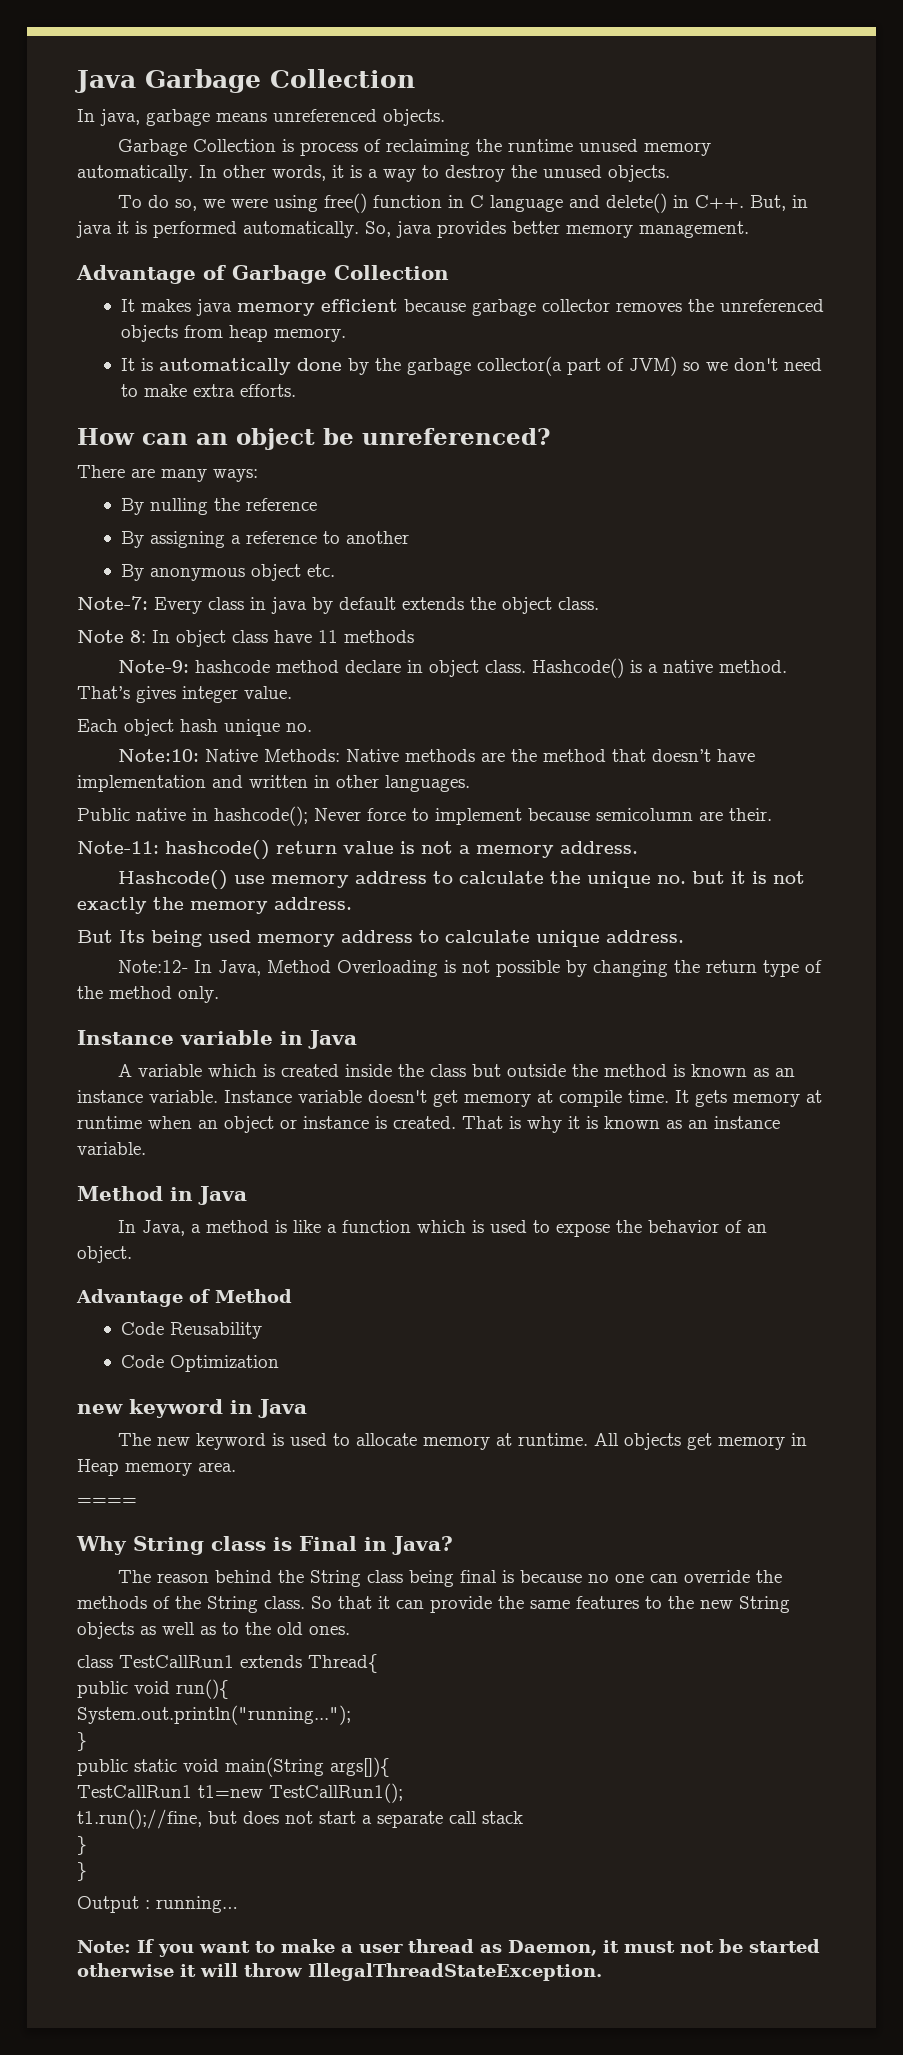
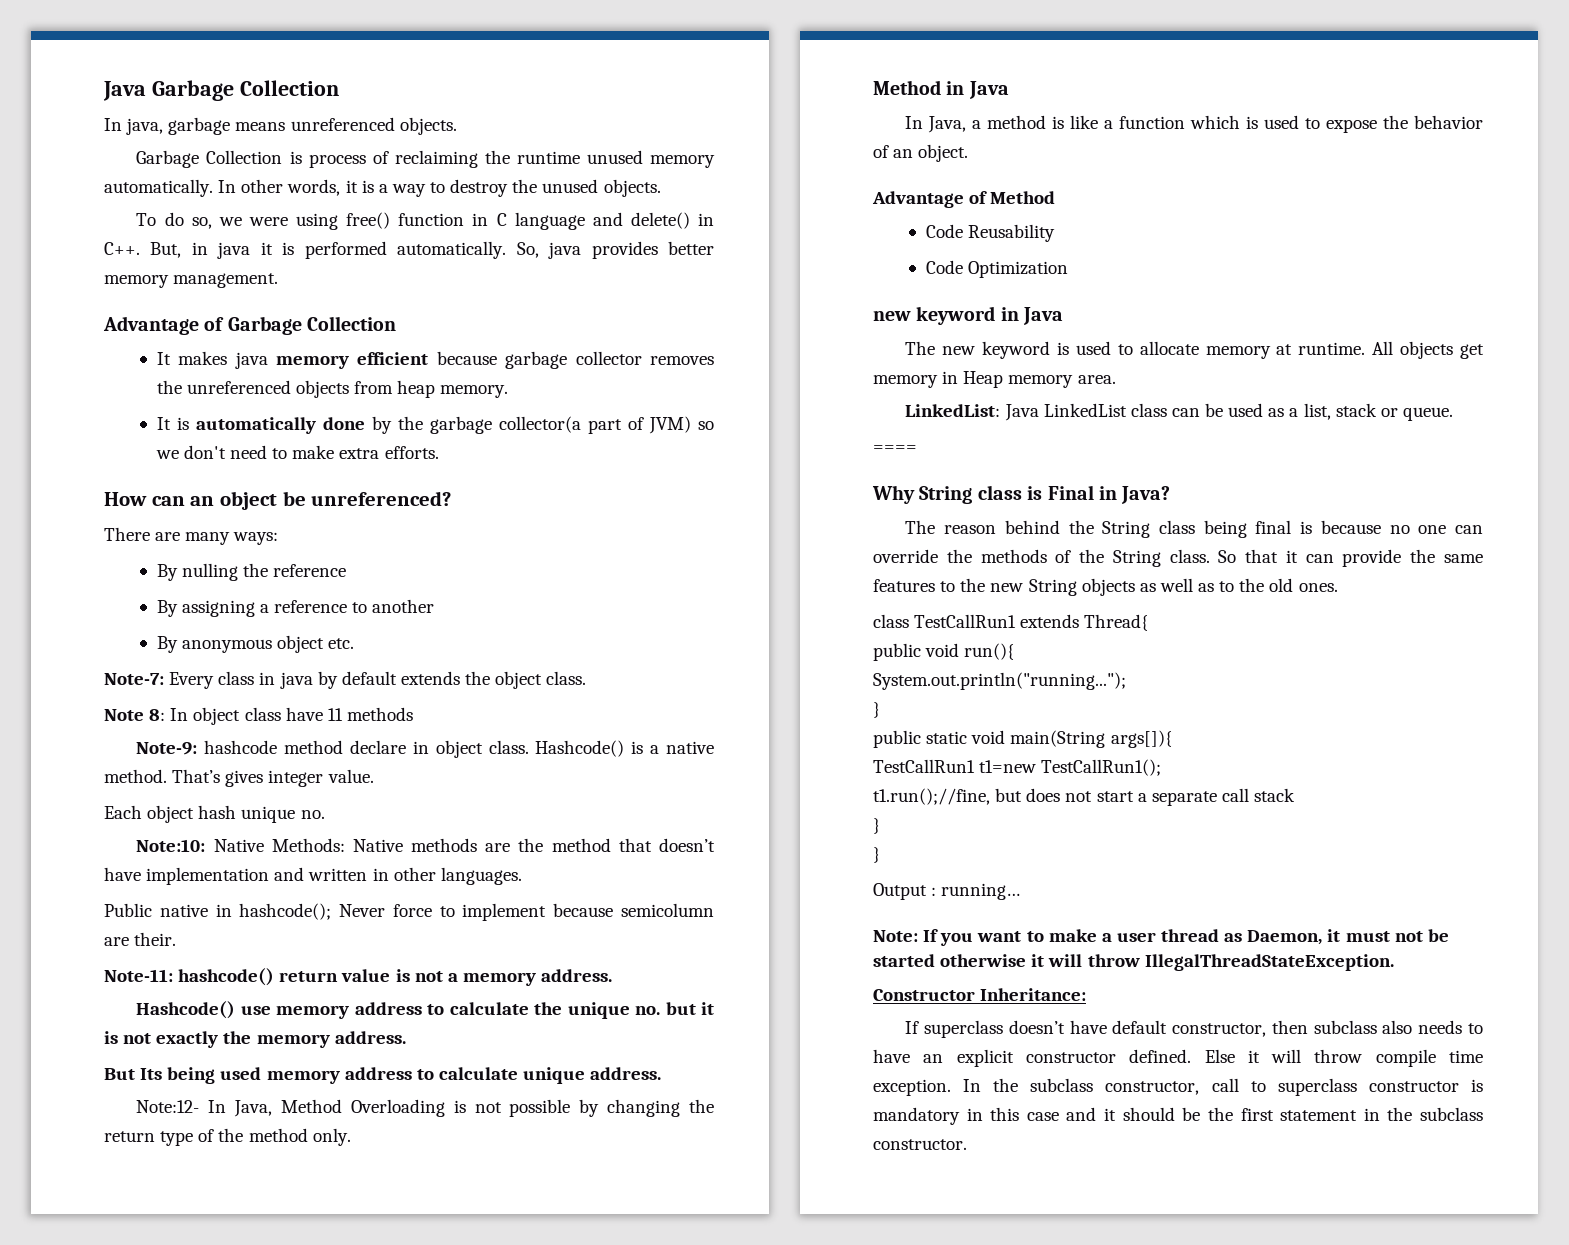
- Instance variable in Java
- A variable which is created inside the class but outside the method is known as an instance variable. Instance variable doesn't get memory at compile time. It gets memory at runtime when an object or instance is created. That is why it is known as an instance variable.
+ LinkedList: Java LinkedList class can be used as a list, stack or queue.
+ Constructor Inheritance:
+ If superclass doesn’t have default constructor, then subclass also needs to have an explicit constructor defined. Else it will throw compile time exception. In the subclass constructor, call to superclass constructor is mandatory in this case and it should be the first statement in the subclass constructor.

